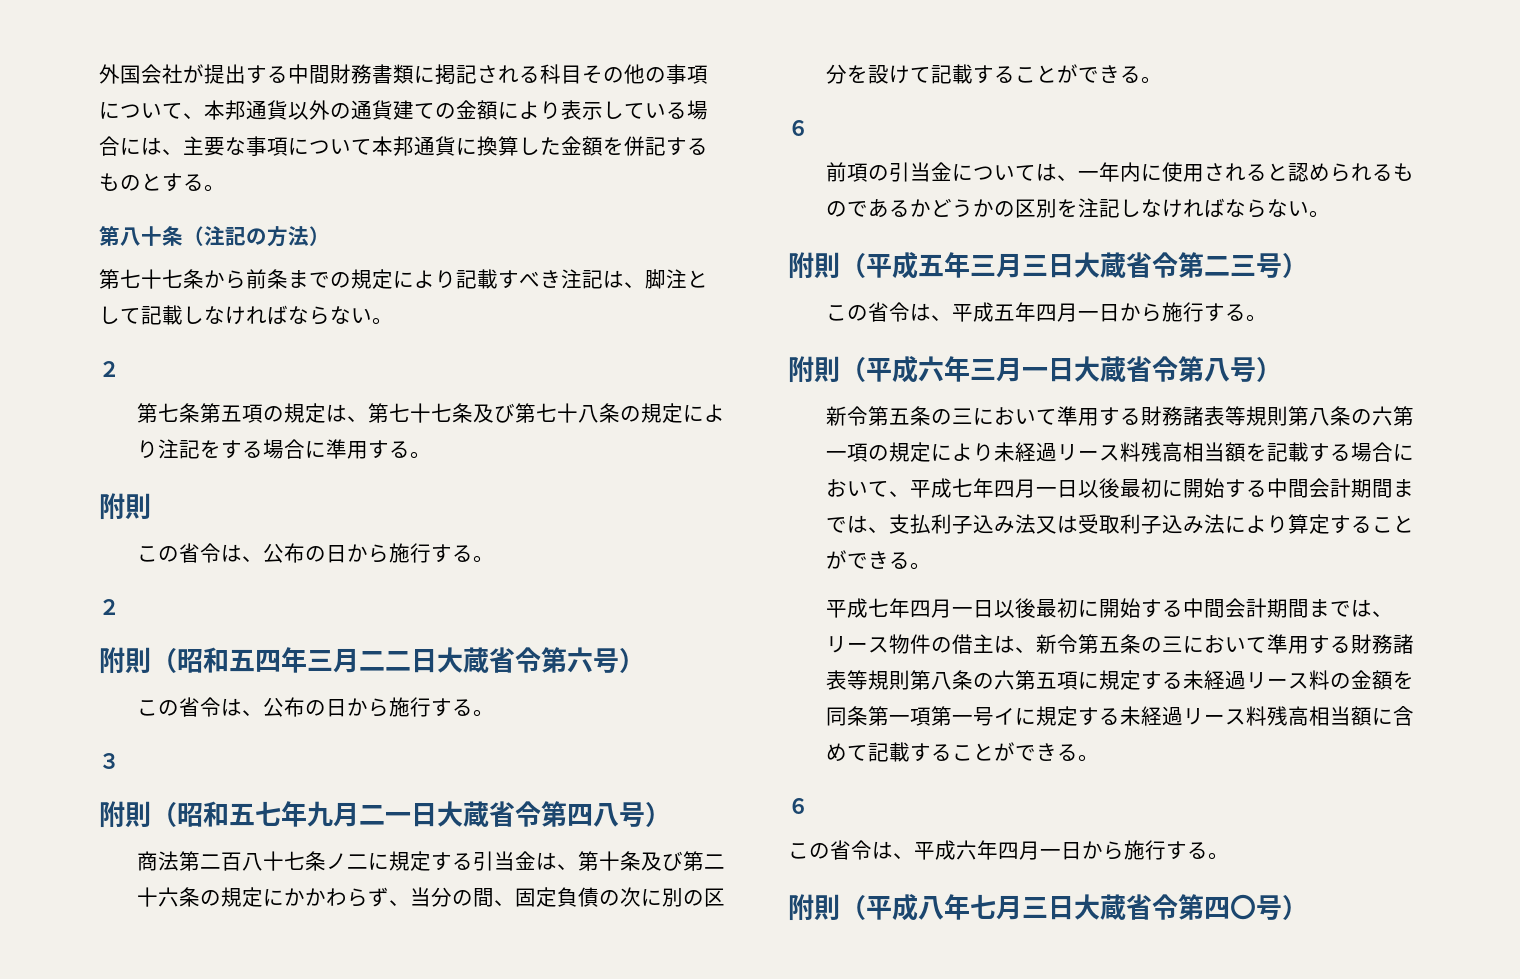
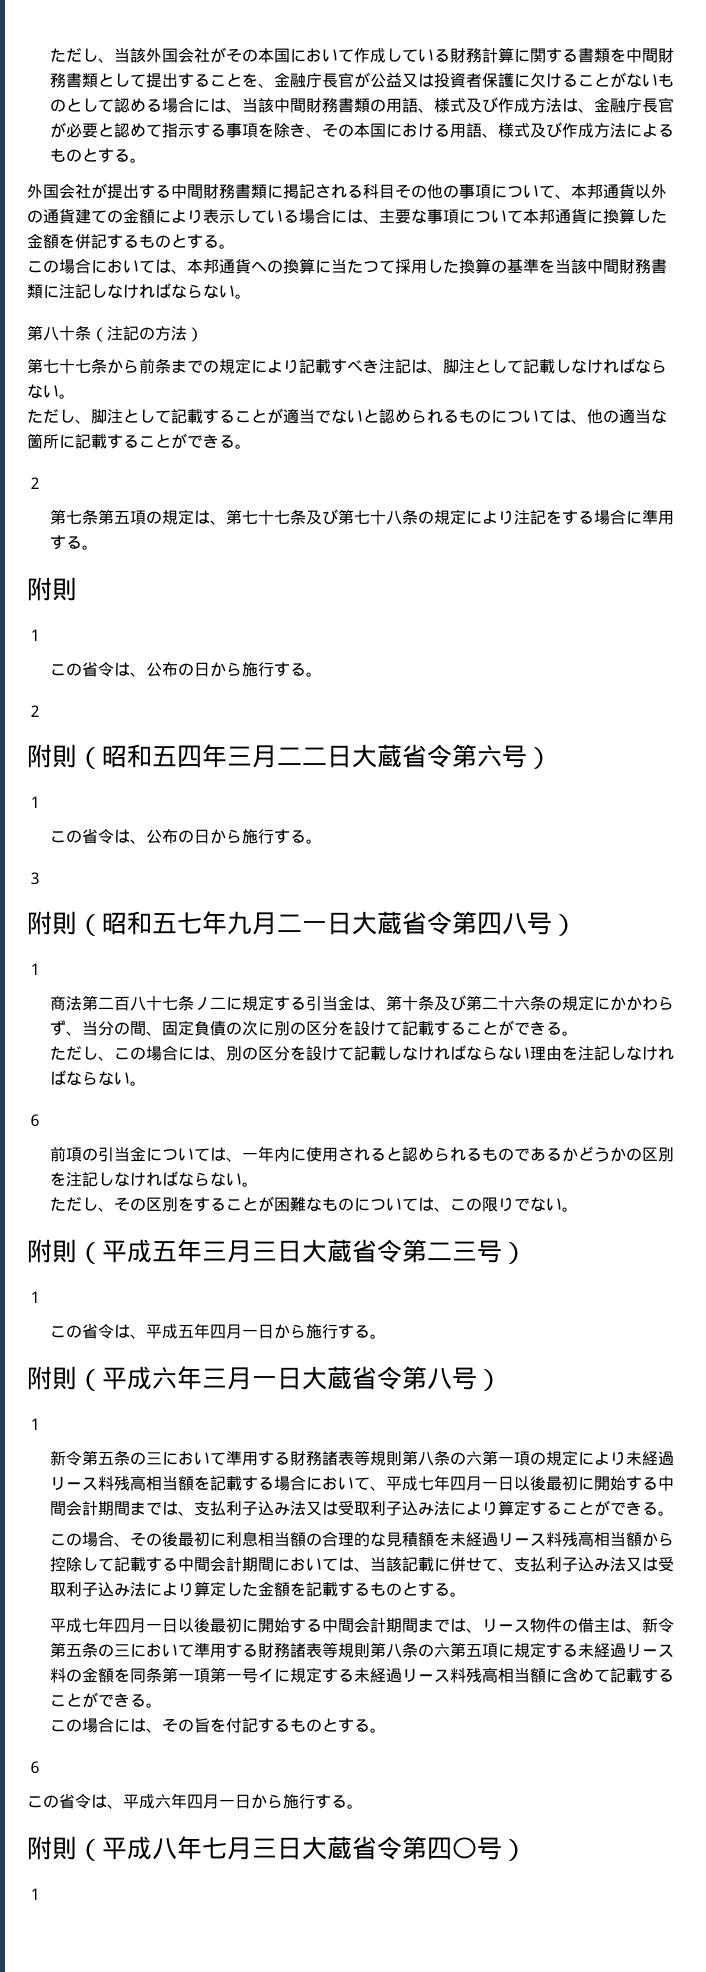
+ ただし、当該外国会社がその本国において作成している財務計算に関する書類を中間財務書類として提出することを、金融庁長官が公益又は投資者保護に欠けることがないものとして認める場合には、当該中間財務書類の用語、様式及び作成方法は、金融庁長官が必要と認めて指示する事項を除き、その本国における用語、様式及び作成方法によるものとする。
+ この場合においては、本邦通貨への換算に当たつて採用した換算の基準を当該中間財務書類に注記しなければならない。
+ ただし、脚注として記載することが適当でないと認められるものについては、他の適当な箇所に記載することができる。
  第七条第五項の規定は、第七十七条及び第七十八条の規定により注記をする場合に準用する。
  附則
+ １
  附則（昭和五四年三月二二日大蔵省令第六号）
+ １
  附則（昭和五七年九月二一日大蔵省令第四八号）
+ １
+ ただし、この場合には、別の区分を設けて記載しなければならない理由を注記しなければならない。
+ ただし、その区別をすることが困難なものについては、この限りでない。
  附則（平成五年三月三日大蔵省令第二三号）
+ １
  附則（平成六年三月一日大蔵省令第八号）
+ １
+ この場合、その後最初に利息相当額の合理的な見積額を未経過リース料残高相当額から控除して記載する中間会計期間においては、当該記載に併せて、支払利子込み法又は受取利子込み法により算定した金額を記載するものとする。
+ この場合には、その旨を付記するものとする。
  附則（平成八年七月三日大蔵省令第四〇号）
+ １

